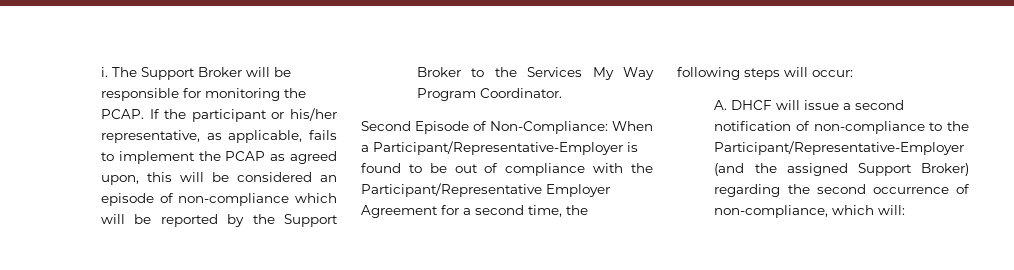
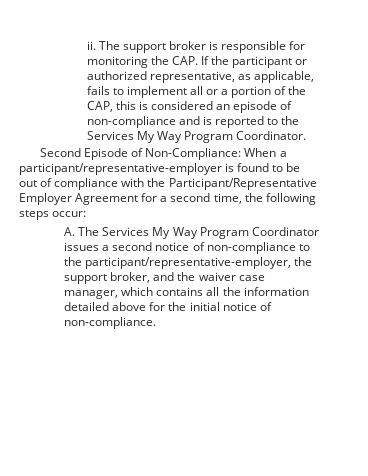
- i. The Support Broker will be responsible for monitoring the PCAP. If the participant or his/her representative, as applicable, fails to implement the PCAP as agreed upon, this will be considered an episode of non-compliance which will be reported by the Support Broker to the Services My Way Program Coordinator.
+ ii. The support broker is responsible for monitoring the CAP. If the participant or authorized representative, as applicable, fails to implement all or a portion of the CAP, this is considered an episode of non-compliance and is reported to the Services My Way Program Coordinator.
- Second Episode of Non-Compliance: When a Participant/Representative-Employer is found to be out of compliance with the Participant/Representative Employer Agreement for a second time, the following steps will occur:
+ Second Episode of Non-Compliance: When a participant/representative-employer is found to be out of compliance with the Participant/Representative Employer Agreement for a second time, the following steps occur:
- A. DHCF will issue a second notification of non-compliance to the Participant/Representative-Employer (and the assigned Support Broker) regarding the second occurrence of non-compliance, which will:
+ A. The Services My Way Program Coordinator issues a second notice of non-compliance to the participant/representative-employer, the support broker, and the waiver case manager, which contains all the information detailed above for the initial notice of non-compliance.

